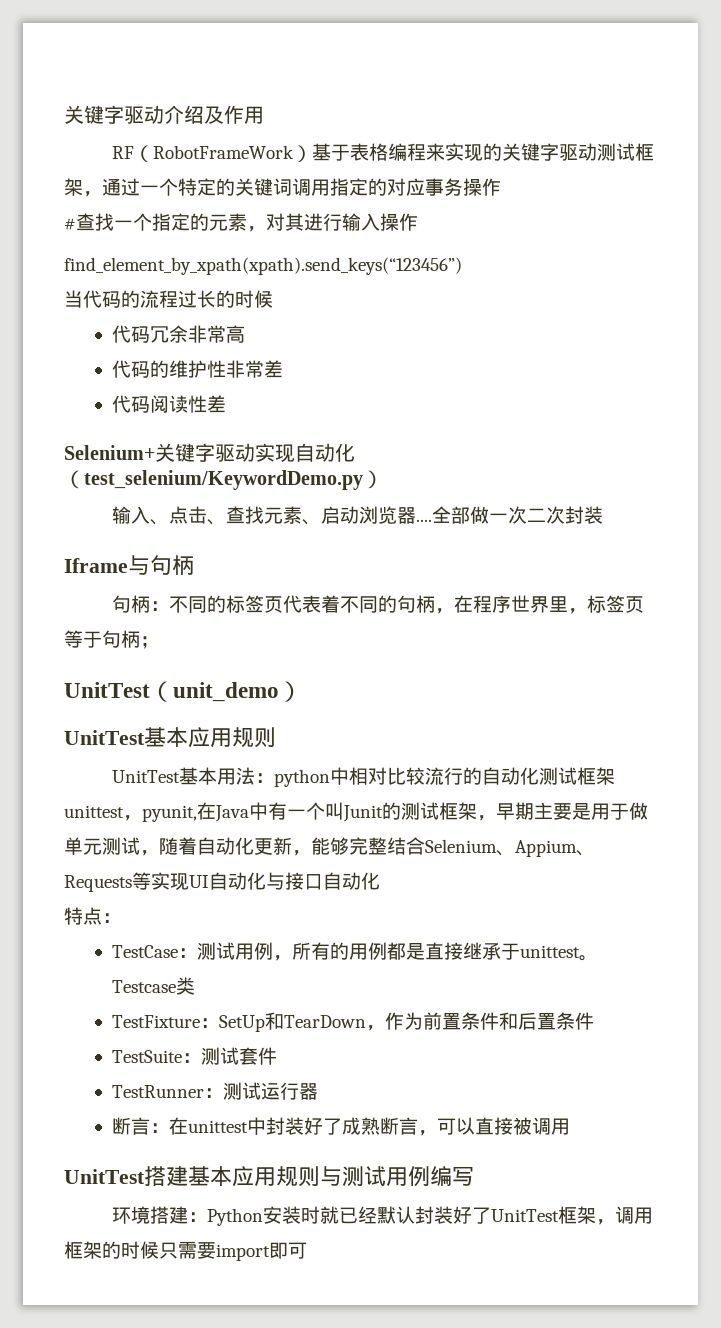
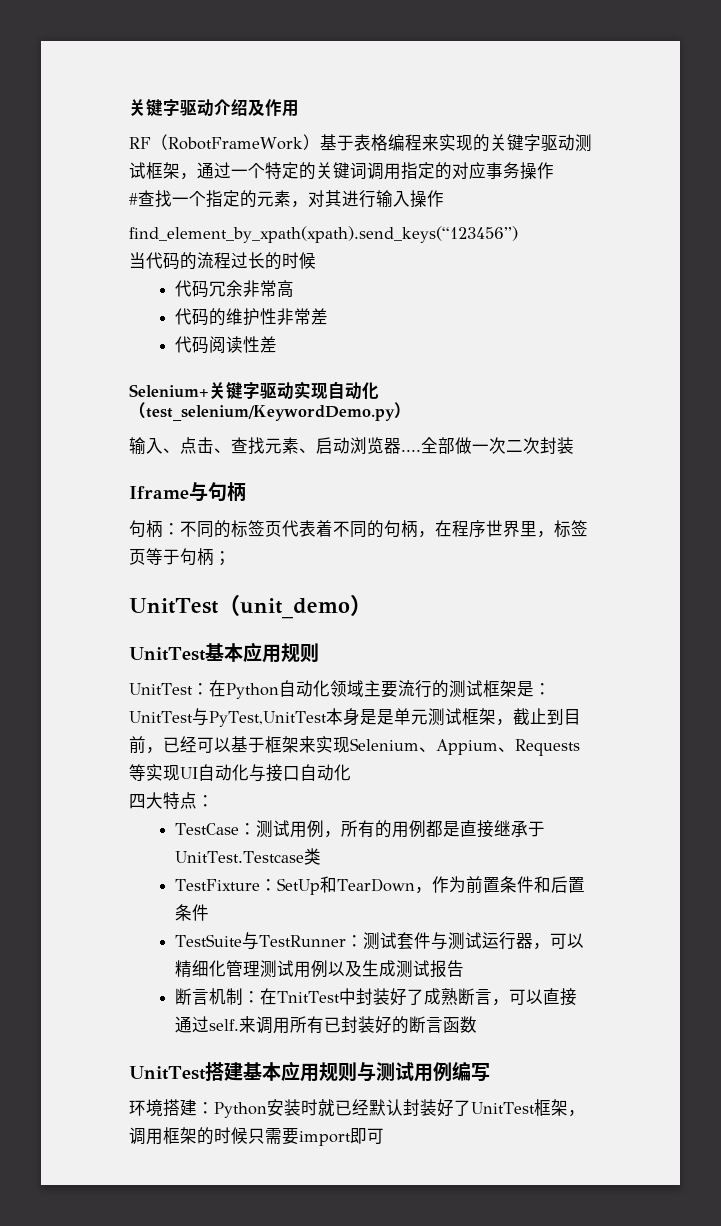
- UnitTest基本用法：python中相对比较流行的自动化测试框架unittest，pyunit,在Java中有一个叫Junit的测试框架，早期主要是用于做单元测试，随着自动化更新，能够完整结合Selenium、Appium、Requests等实现UI自动化与接口自动化
+ UnitTest：在Python自动化领域主要流行的测试框架是：UnitTest与PyTest,UnitTest本身是是单元测试框架，截止到目前，已经可以基于框架来实现Selenium、Appium、Requests等实现UI自动化与接口自动化
- 特点：
+ 四大特点：
- TestCase：测试用例，所有的用例都是直接继承于unittest。Testcase类
+ TestCase：测试用例，所有的用例都是直接继承于UnitTest.Testcase类
- TestSuite：测试套件
- TestRunner：测试运行器
- 断言：在unittest中封装好了成熟断言，可以直接被调用
+ TestSuite与TestRunner：测试套件与测试运行器，可以精细化管理测试用例以及生成测试报告
+ 断言机制：在TnitTest中封装好了成熟断言，可以直接通过self.来调用所有已封装好的断言函数

